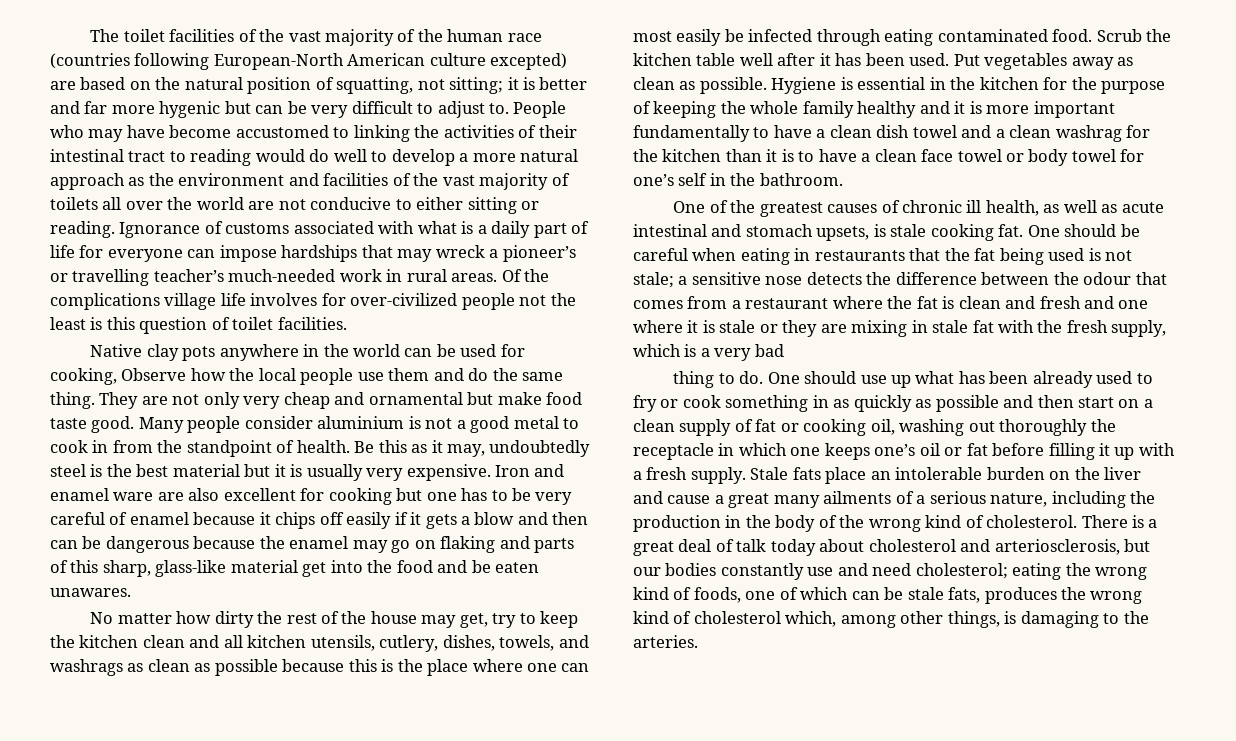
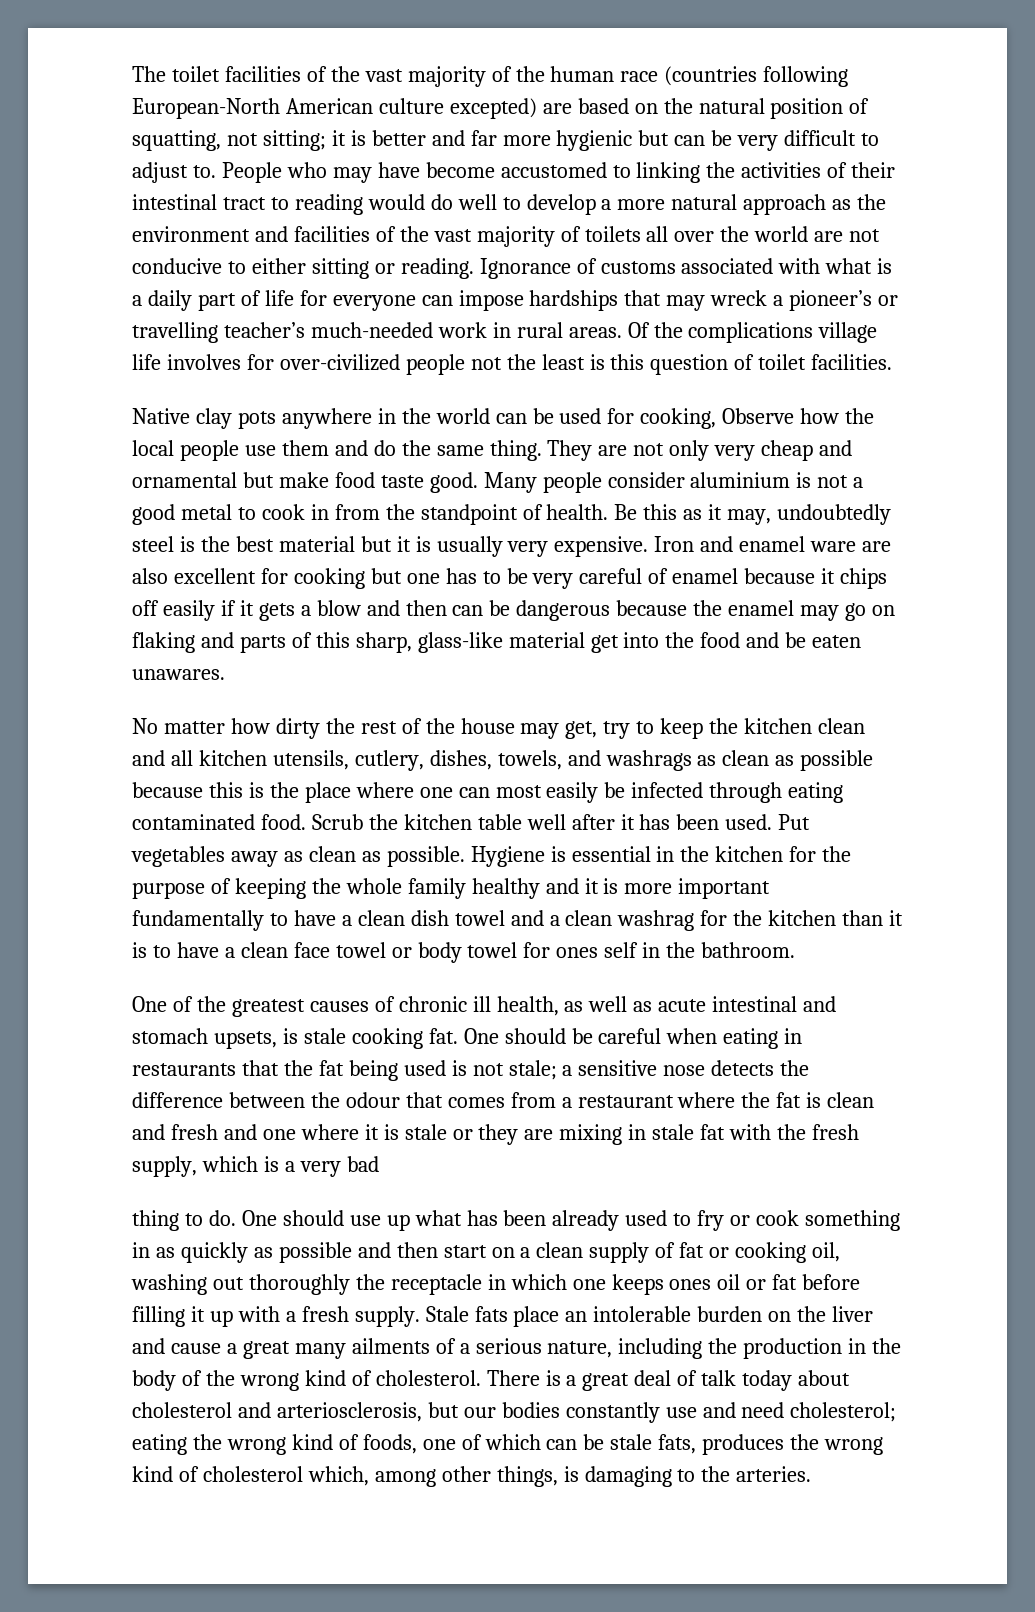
- The toilet facilities of the vast majority of the human race (countries following European-North American culture excepted) are based on the natural position of squatting, not sitting; it is better and far more hygenic but can be very difficult to adjust to.
+ The toilet facilities of the vast majority of the human race (countries following European-North American culture excepted) are based on the natural position of squatting, not sitting; it is better and far more hygienic but can be very difficult to adjust to.
- Hygiene is essential in the kitchen for the purpose of keeping the whole family healthy and it is more important fundamentally to have a clean dish towel and a clean washrag for the kitchen than it is to have a clean face towel or body towel for one’s self in the bathroom.
+ Hygiene is essential in the kitchen for the purpose of keeping the whole family healthy and it is more important fundamentally to have a clean dish towel and a clean washrag for the kitchen than it is to have a clean face towel or body towel for ones self in the bathroom.
- One should use up what has been already used to fry or cook something in as quickly as possible and then start on a clean supply of fat or cooking oil, washing out thoroughly the receptacle in which one keeps one’s oil or fat before filling it up with a fresh supply.
+ One should use up what has been already used to fry or cook something in as quickly as possible and then start on a clean supply of fat or cooking oil, washing out thoroughly the receptacle in which one keeps ones oil or fat before filling it up with a fresh supply.

